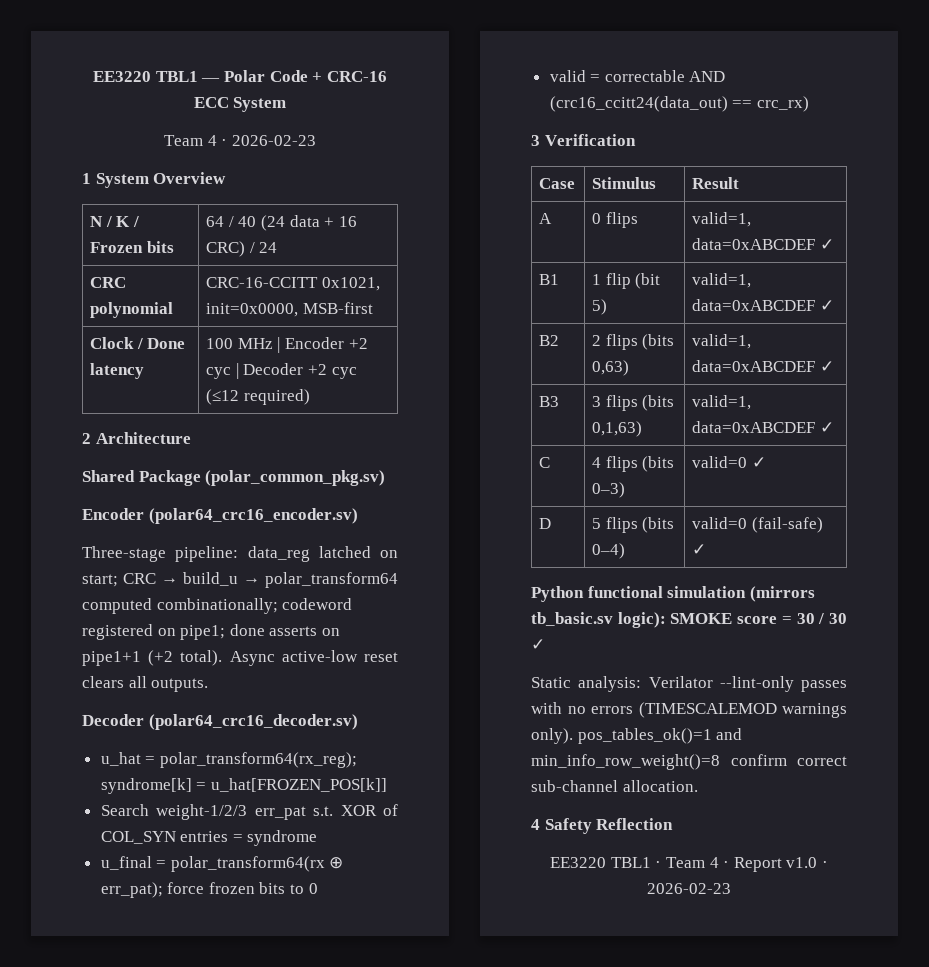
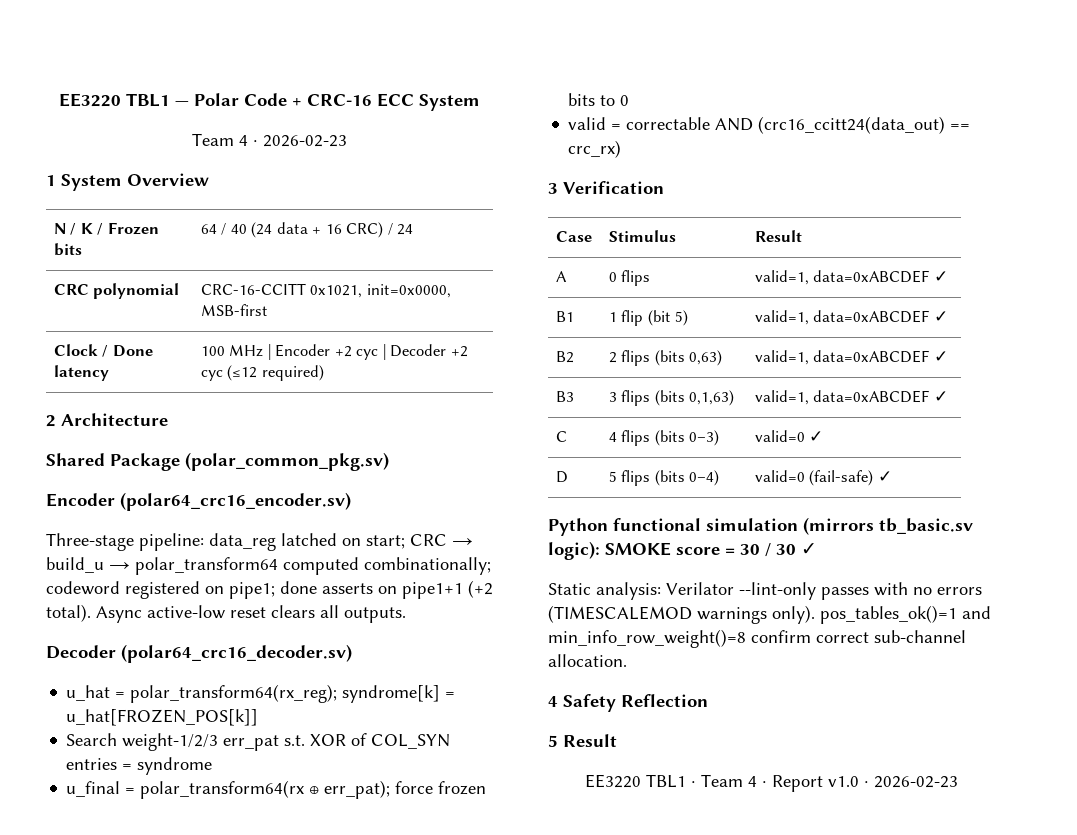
+ 5 Result

